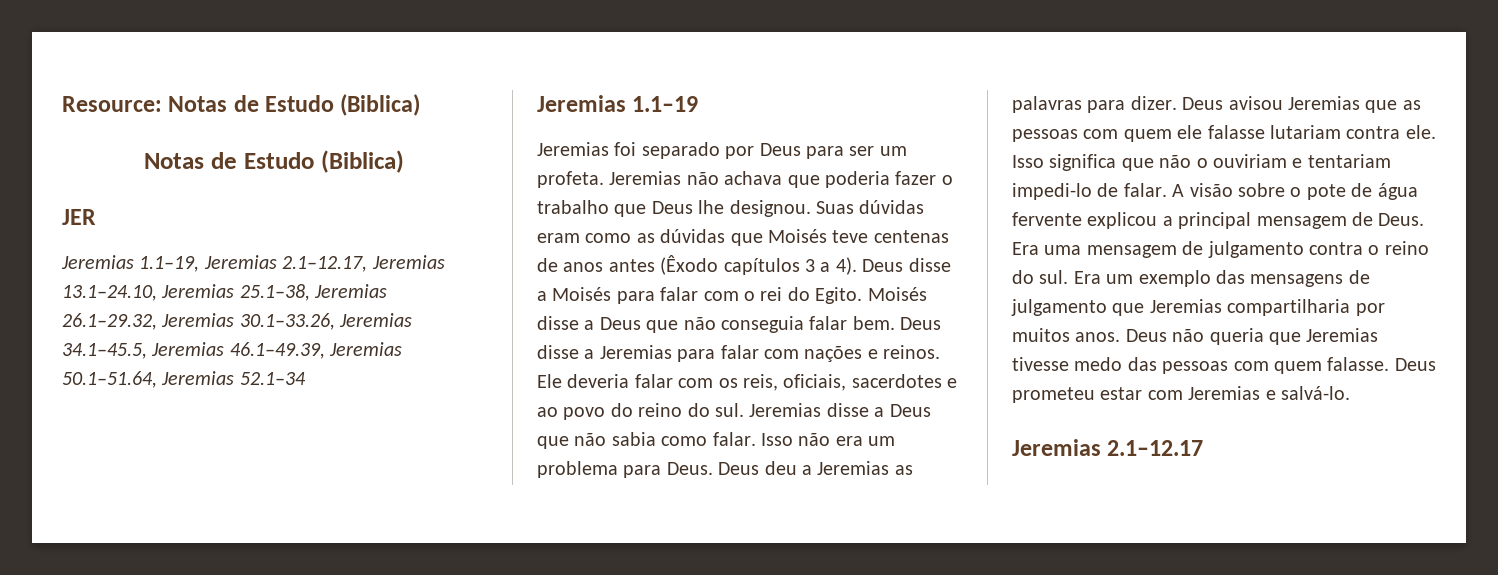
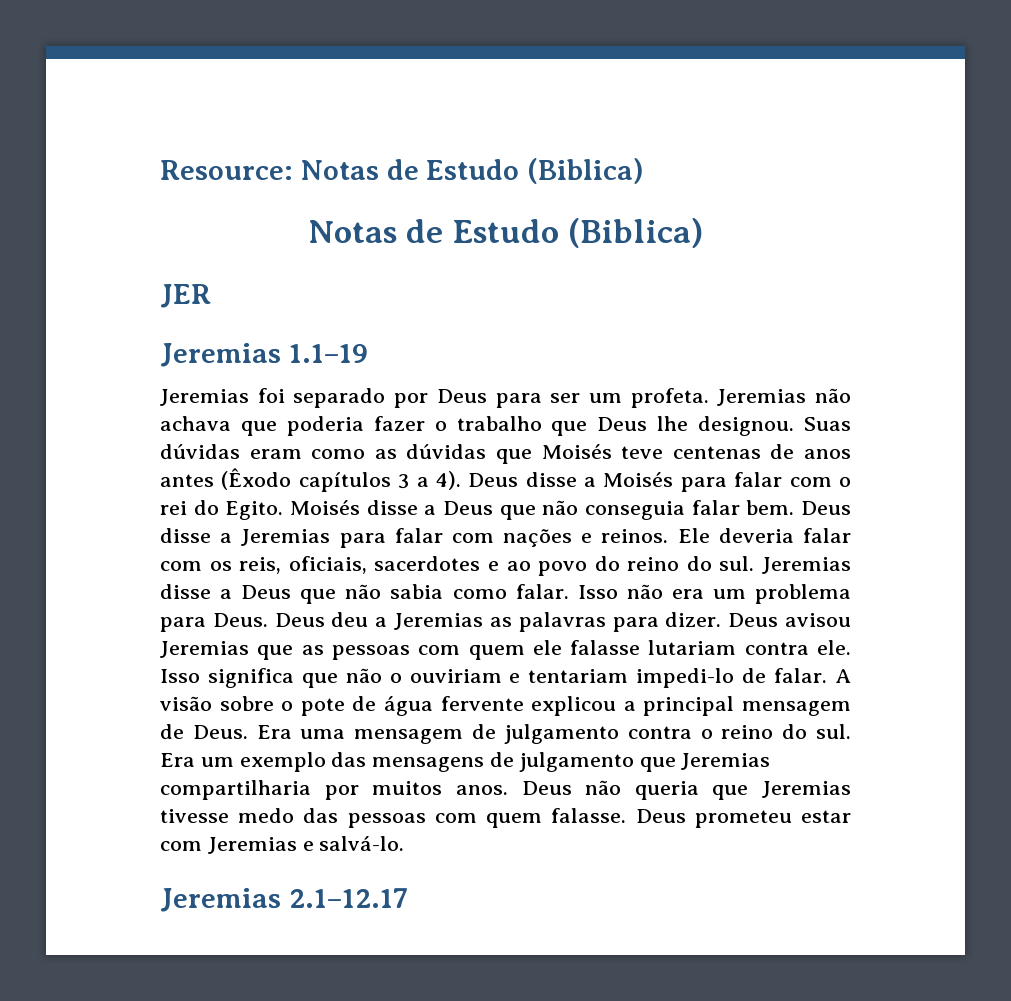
- Jeremias 1.1–19, Jeremias 2.1–12.17, Jeremias 13.1–24.10, Jeremias 25.1–38, Jeremias 26.1–29.32, Jeremias 30.1–33.26, Jeremias 34.1–45.5, Jeremias 46.1–49.39, Jeremias 50.1–51.64, Jeremias 52.1–34

